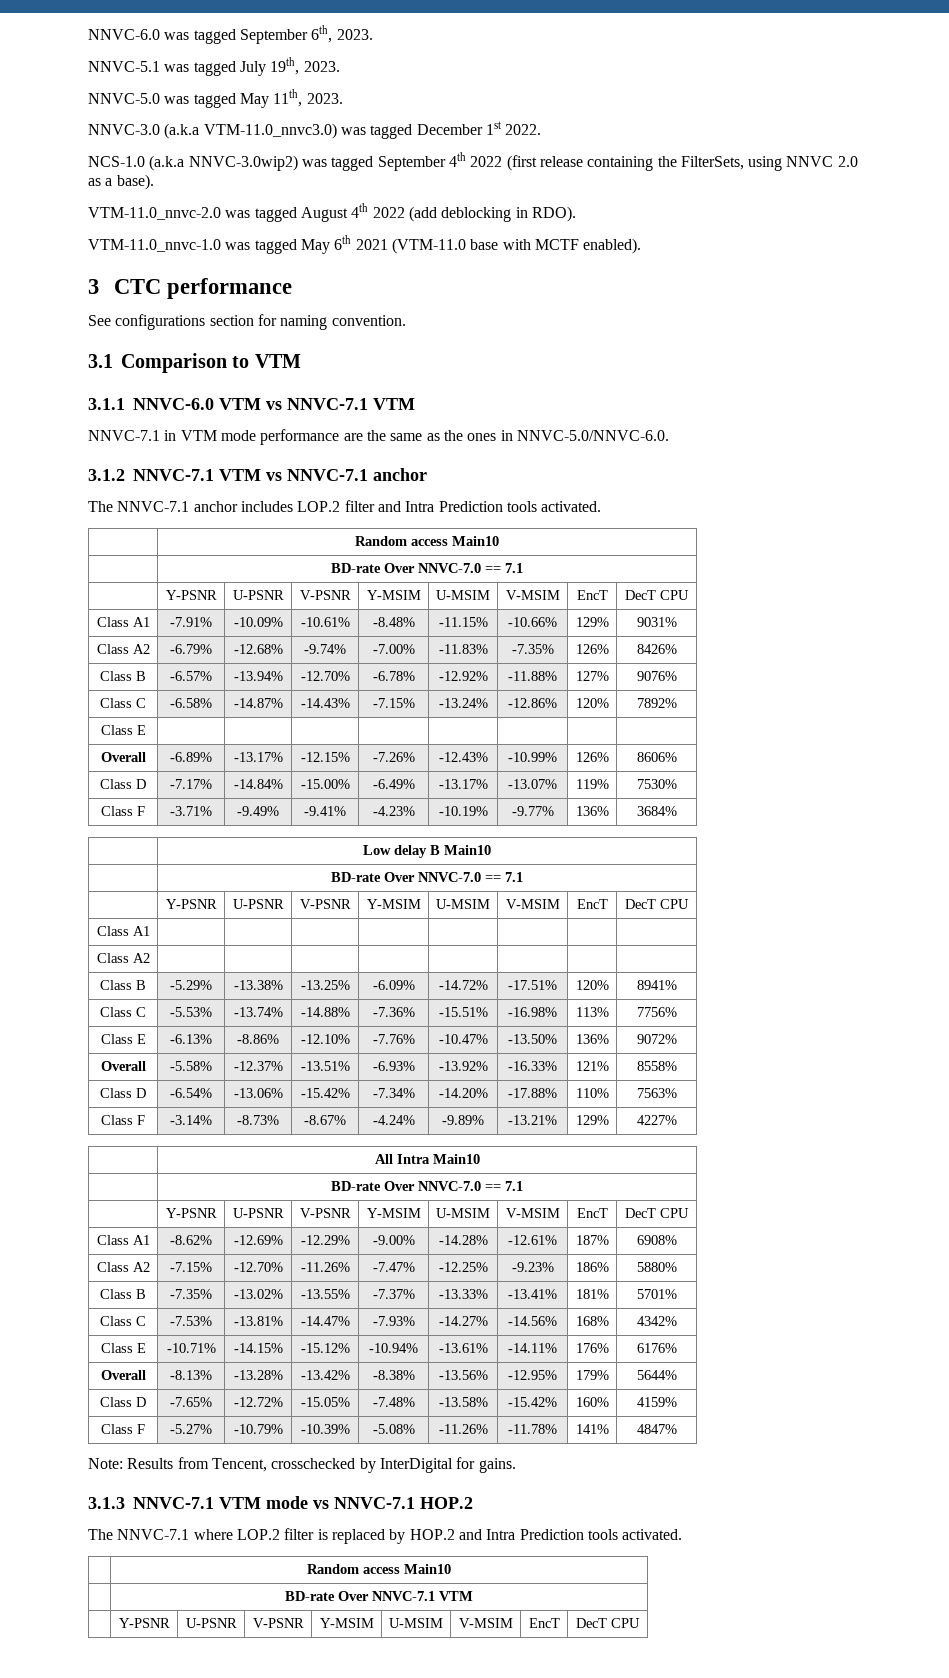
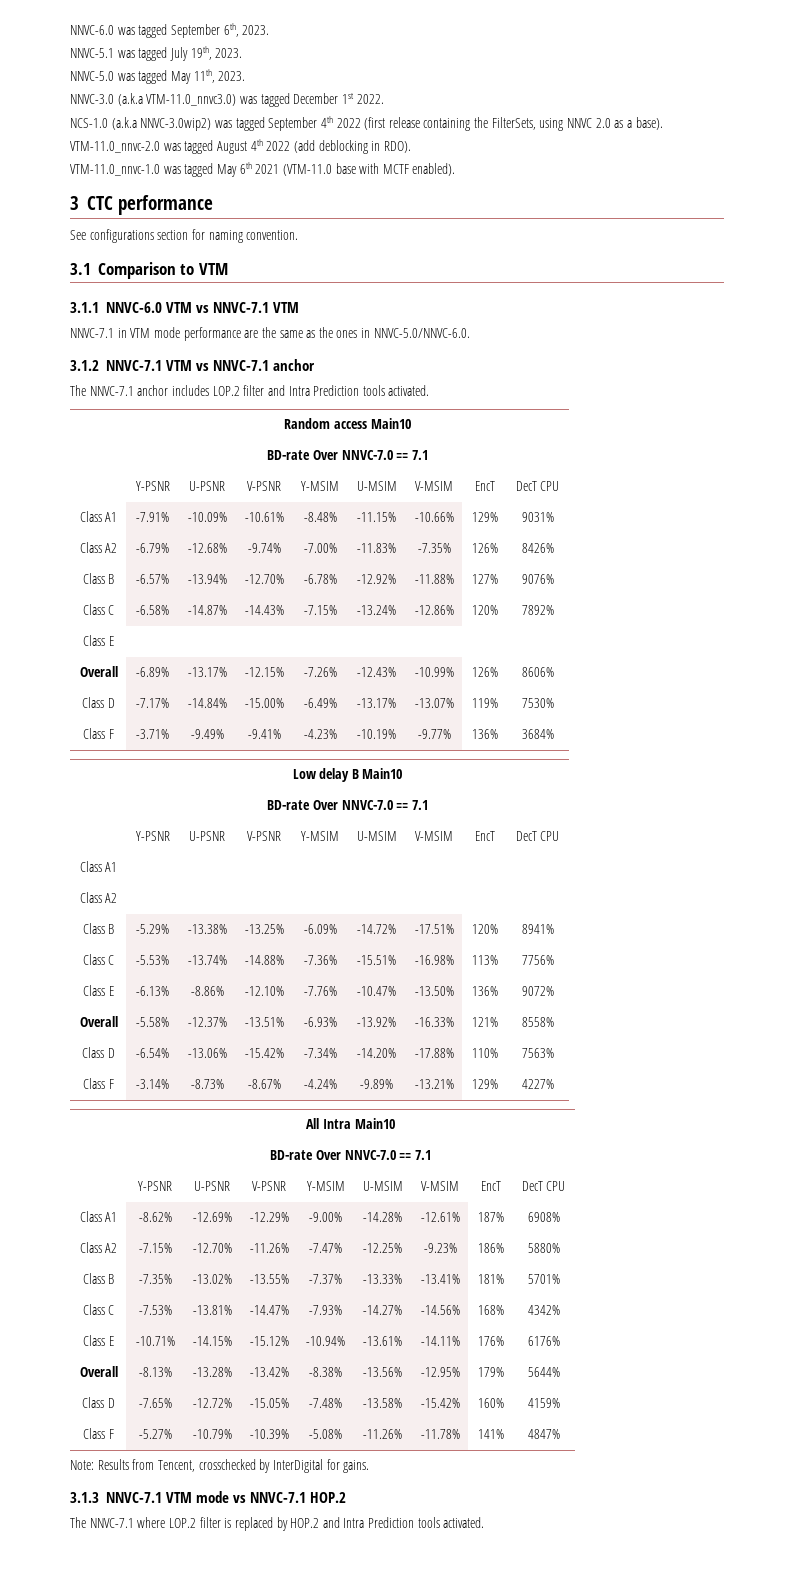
  The NNVC-7.1 where LOP.2 filter is replaced by HOP.2 and Intra Prediction tools activated.
- | Random access Main10
- | BD-rate Over NNVC-7.1 VTM
- | Y-PSNR | U-PSNR | V-PSNR | Y-MSIM | U-MSIM | V-MSIM | EncT | DecT CPU

